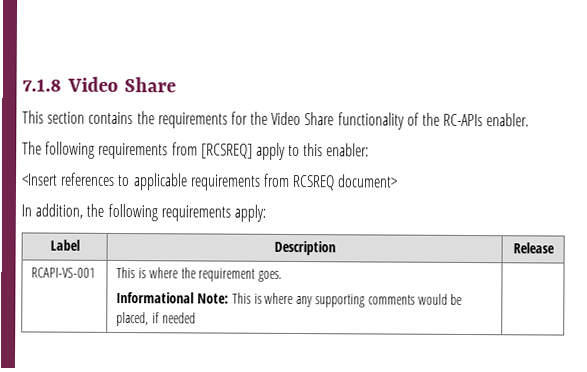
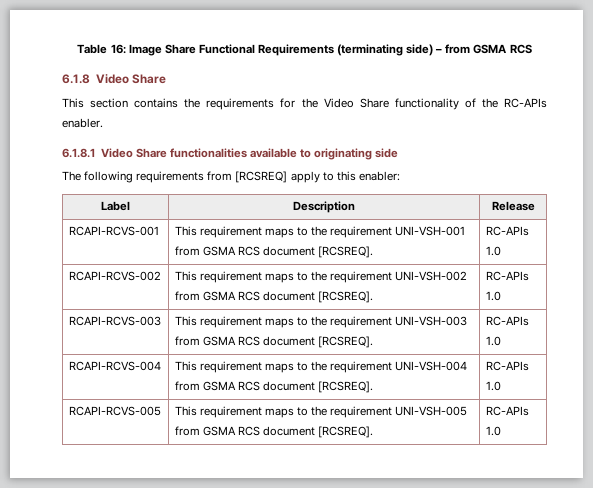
- 7.1.8 Video Share
+ Table 16: Image Share Functional Requirements (terminating side) – from GSMA RCS
+ 6.1.8 Video Share
+ 6.1.8.1 Video Share functionalities available to originating side
- <Insert references to applicable requirements from RCSREQ document>
- In addition, the following requirements apply:
- RCAPI-VS-001 | This is where the requirement goes.
- Informational Note: This is where any supporting comments would be placed, if needed |
+ RCAPI-RCVS-001 | This requirement maps to the requirement UNI-VSH-001 from GSMA RCS document [RCSREQ]. | RC-APIs 1.0
+ RCAPI-RCVS-002 | This requirement maps to the requirement UNI-VSH-002 from GSMA RCS document [RCSREQ]. | RC-APIs 1.0
+ RCAPI-RCVS-003 | This requirement maps to the requirement UNI-VSH-003 from GSMA RCS document [RCSREQ]. | RC-APIs 1.0
+ RCAPI-RCVS-004 | This requirement maps to the requirement UNI-VSH-004 from GSMA RCS document [RCSREQ]. | RC-APIs 1.0
+ RCAPI-RCVS-005 | This requirement maps to the requirement UNI-VSH-005 from GSMA RCS document [RCSREQ]. | RC-APIs 1.0

